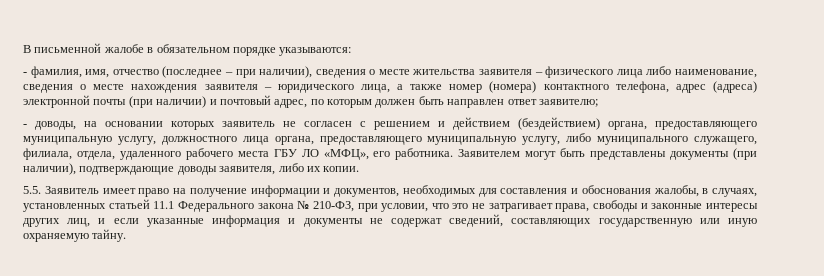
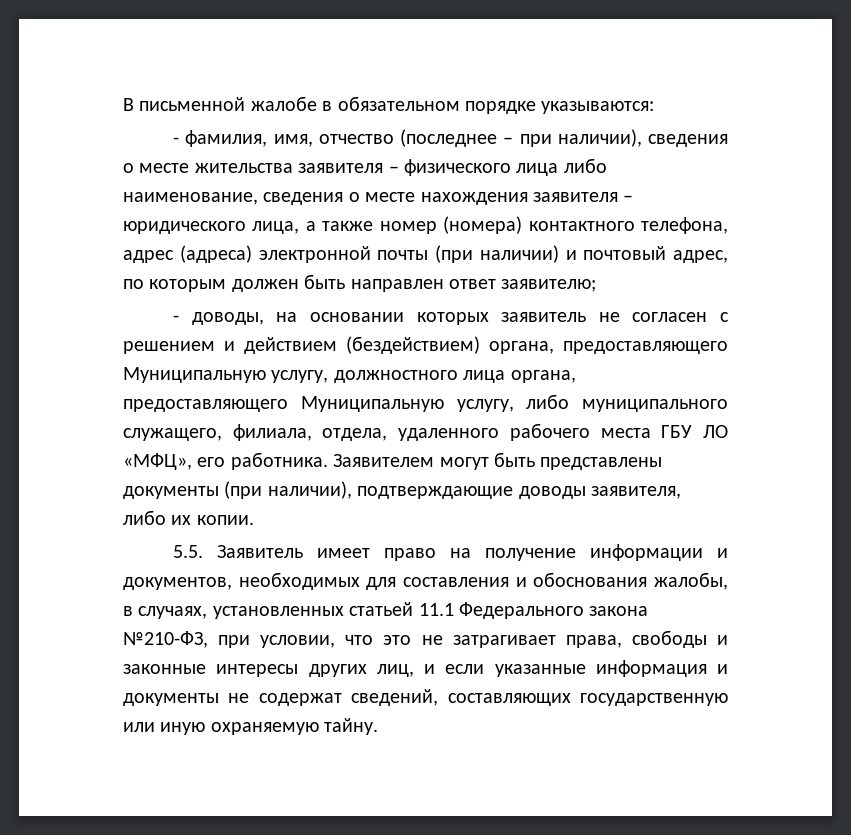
- - доводы, на основании которых заявитель не согласен с решением и действием (бездействием) органа, предоставляющего муниципальную услугу, должностного лица органа, предоставляющего муниципальную услугу, либо муниципального служащего, филиала, отдела, удаленного рабочего места ГБУ ЛО «МФЦ», его работника.
+ - доводы, на основании которых заявитель не согласен с решением и действием (бездействием) органа, предоставляющего Муниципальную услугу, должностного лица органа, предоставляющего Муниципальную услугу, либо муниципального служащего, филиала, отдела, удаленного рабочего места ГБУ ЛО «МФЦ», его работника.
- 5.5. Заявитель имеет право на получение информации и документов, необходимых для составления и обоснования жалобы, в случаях, установленных статьей 11.1 Федерального закона № 210-ФЗ, при условии, что это не затрагивает права, свободы и законные интересы других лиц, и если указанные информация и документы не содержат сведений, составляющих государственную или иную охраняемую тайну.
+ 5.5. Заявитель имеет право на получение информации и документов, необходимых для составления и обоснования жалобы, в случаях, установленных статьей 11.1 Федерального закона №210-ФЗ, при условии, что это не затрагивает права, свободы и законные интересы других лиц, и если указанные информация и документы не содержат сведений, составляющих государственную или иную охраняемую тайну.

